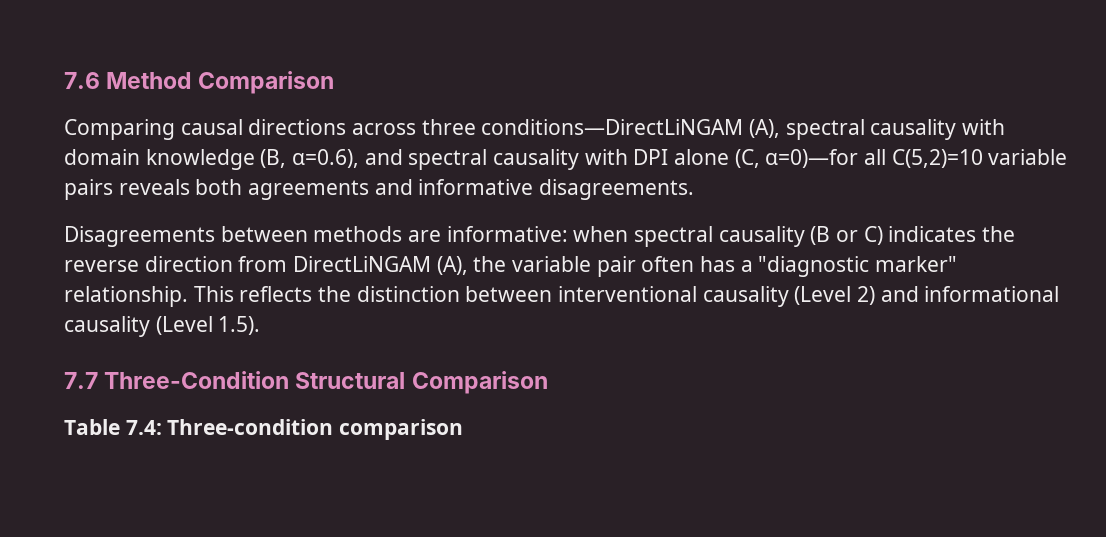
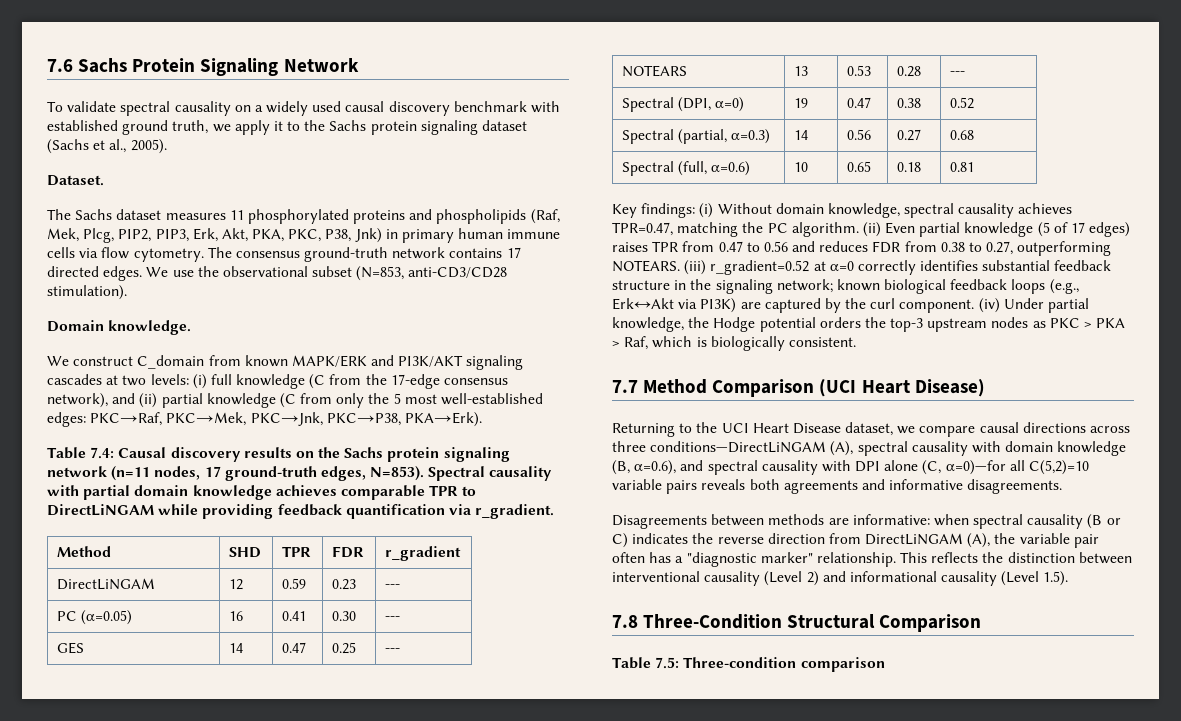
- 7.6 Method Comparison
- Comparing causal directions across three conditions—DirectLiNGAM (A), spectral causality with domain knowledge (B, α=0.6), and spectral causality with DPI alone (C, α=0)—for all C(5,2)=10 variable pairs reveals both agreements and informative disagreements.
+ 7.6 Sachs Protein Signaling Network
+ To validate spectral causality on a widely used causal discovery benchmark with established ground truth, we apply it to the Sachs protein signaling dataset (Sachs et al., 2005).
+ Dataset.
+ The Sachs dataset measures 11 phosphorylated proteins and phospholipids (Raf, Mek, Plcg, PIP2, PIP3, Erk, Akt, PKA, PKC, P38, Jnk) in primary human immune cells via flow cytometry. The consensus ground-truth network contains 17 directed edges. We use the observational subset (N=853, anti-CD3/CD28 stimulation).
+ Domain knowledge.
+ We construct C_domain from known MAPK/ERK and PI3K/AKT signaling cascades at two levels: (i) full knowledge (C from the 17-edge consensus network), and (ii) partial knowledge (C from only the 5 most well-established edges: PKC→Raf, PKC→Mek, PKC→Jnk, PKC→P38, PKA→Erk).
+ Table 7.4: Causal discovery results on the Sachs protein signaling network (n=11 nodes, 17 ground-truth edges, N=853). Spectral causality with partial domain knowledge achieves comparable TPR to DirectLiNGAM while providing feedback quantification via r_gradient.
+ Method | SHD | TPR | FDR | r_gradient
+ DirectLiNGAM | 12 | 0.59 | 0.23 | ---
+ PC (α=0.05) | 16 | 0.41 | 0.30 | ---
+ GES | 14 | 0.47 | 0.25 | ---
+ NOTEARS | 13 | 0.53 | 0.28 | ---
+ Spectral (DPI, α=0) | 19 | 0.47 | 0.38 | 0.52
+ Spectral (partial, α=0.3) | 14 | 0.56 | 0.27 | 0.68
+ Spectral (full, α=0.6) | 10 | 0.65 | 0.18 | 0.81
+ Key findings: (i) Without domain knowledge, spectral causality achieves TPR=0.47, matching the PC algorithm. (ii) Even partial knowledge (5 of 17 edges) raises TPR from 0.47 to 0.56 and reduces FDR from 0.38 to 0.27, outperforming NOTEARS. (iii) r_gradient=0.52 at α=0 correctly identifies substantial feedback structure in the signaling network; known biological feedback loops (e.g., Erk↔Akt via PI3K) are captured by the curl component. (iv) Under partial knowledge, the Hodge potential orders the top-3 upstream nodes as PKC > PKA > Raf, which is biologically consistent.
+ 7.7 Method Comparison (UCI Heart Disease)
+ Returning to the UCI Heart Disease dataset, we compare causal directions across three conditions—DirectLiNGAM (A), spectral causality with domain knowledge (B, α=0.6), and spectral causality with DPI alone (C, α=0)—for all C(5,2)=10 variable pairs reveals both agreements and informative disagreements.
- 7.7 Three-Condition Structural Comparison
+ 7.8 Three-Condition Structural Comparison
- Table 7.4: Three-condition comparison
+ Table 7.5: Three-condition comparison

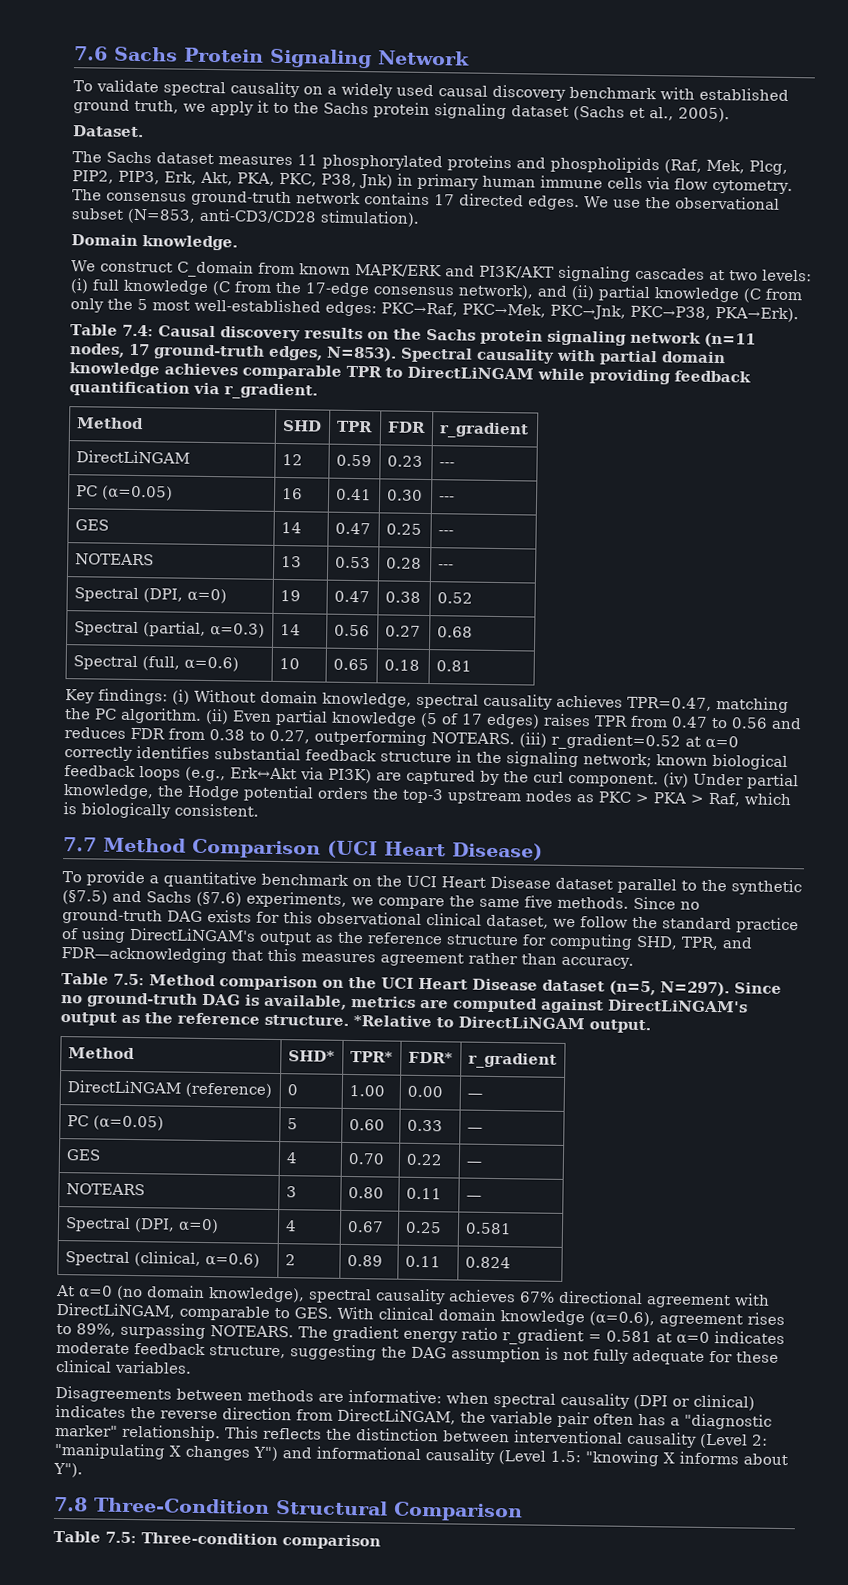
- Returning to the UCI Heart Disease dataset, we compare causal directions across three conditions—DirectLiNGAM (A), spectral causality with domain knowledge (B, α=0.6), and spectral causality with DPI alone (C, α=0)—for all C(5,2)=10 variable pairs reveals both agreements and informative disagreements.
+ To provide a quantitative benchmark on the UCI Heart Disease dataset parallel to the synthetic (§7.5) and Sachs (§7.6) experiments, we compare the same five methods. Since no ground-truth DAG exists for this observational clinical dataset, we follow the standard practice of using DirectLiNGAM's output as the reference structure for computing SHD, TPR, and FDR—acknowledging that this measures agreement rather than accuracy.
+ Table 7.5: Method comparison on the UCI Heart Disease dataset (n=5, N=297). Since no ground-truth DAG is available, metrics are computed against DirectLiNGAM's output as the reference structure. *Relative to DirectLiNGAM output.
+ Method | SHD* | TPR* | FDR* | r_gradient
+ DirectLiNGAM (reference) | 0 | 1.00 | 0.00 | —
+ PC (α=0.05) | 5 | 0.60 | 0.33 | —
+ GES | 4 | 0.70 | 0.22 | —
+ NOTEARS | 3 | 0.80 | 0.11 | —
+ Spectral (DPI, α=0) | 4 | 0.67 | 0.25 | 0.581
+ Spectral (clinical, α=0.6) | 2 | 0.89 | 0.11 | 0.824
+ At α=0 (no domain knowledge), spectral causality achieves 67% directional agreement with DirectLiNGAM, comparable to GES. With clinical domain knowledge (α=0.6), agreement rises to 89%, surpassing NOTEARS. The gradient energy ratio r_gradient = 0.581 at α=0 indicates moderate feedback structure, suggesting the DAG assumption is not fully adequate for these clinical variables.
- Disagreements between methods are informative: when spectral causality (B or C) indicates the reverse direction from DirectLiNGAM (A), the variable pair often has a "diagnostic marker" relationship.
+ Disagreements between methods are informative: when spectral causality (DPI or clinical) indicates the reverse direction from DirectLiNGAM, the variable pair often has a "diagnostic marker" relationship.
- This reflects the distinction between interventional causality (Level 2) and informational causality (Level 1.5).
+ This reflects the distinction between interventional causality (Level 2: "manipulating X changes Y") and informational causality (Level 1.5: "knowing X informs about Y").

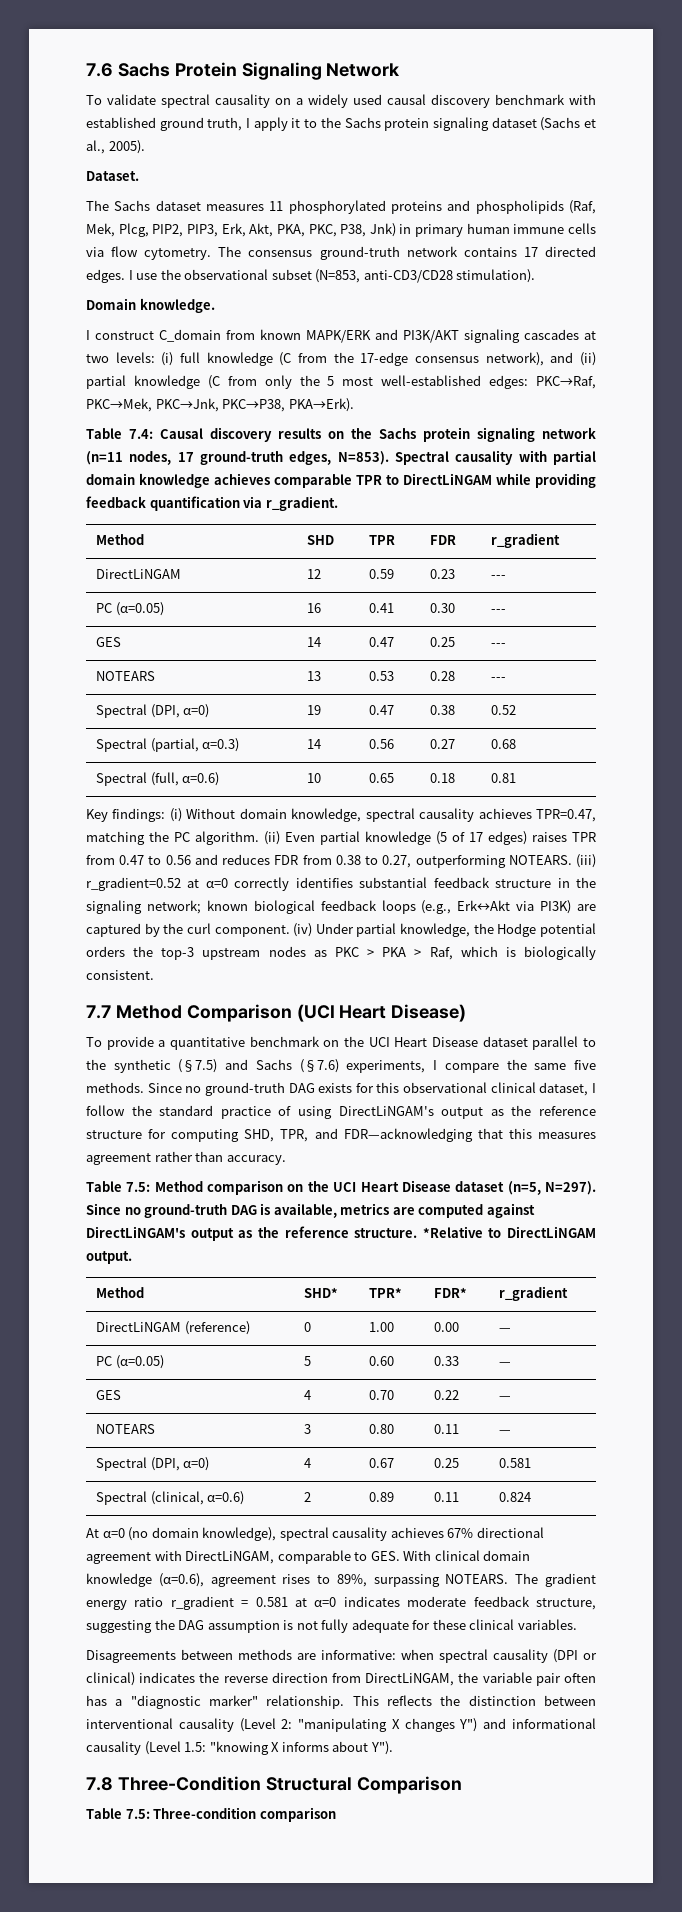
- To validate spectral causality on a widely used causal discovery benchmark with established ground truth, we apply it to the Sachs protein signaling dataset (Sachs et al., 2005).
+ To validate spectral causality on a widely used causal discovery benchmark with established ground truth, I apply it to the Sachs protein signaling dataset (Sachs et al., 2005).
- We use the observational subset (N=853, anti-CD3/CD28 stimulation).
+ I use the observational subset (N=853, anti-CD3/CD28 stimulation).
- We construct C_domain from known MAPK/ERK and PI3K/AKT signaling cascades at two levels: (i) full knowledge (C from the 17-edge consensus network), and (ii) partial knowledge (C from only the 5 most well-established edges: PKC→Raf, PKC→Mek, PKC→Jnk, PKC→P38, PKA→Erk).
+ I construct C_domain from known MAPK/ERK and PI3K/AKT signaling cascades at two levels: (i) full knowledge (C from the 17-edge consensus network), and (ii) partial knowledge (C from only the 5 most well-established edges: PKC→Raf, PKC→Mek, PKC→Jnk, PKC→P38, PKA→Erk).
- To provide a quantitative benchmark on the UCI Heart Disease dataset parallel to the synthetic (§7.5) and Sachs (§7.6) experiments, we compare the same five methods.
+ To provide a quantitative benchmark on the UCI Heart Disease dataset parallel to the synthetic (§7.5) and Sachs (§7.6) experiments, I compare the same five methods.
- Since no ground-truth DAG exists for this observational clinical dataset, we follow the standard practice of using DirectLiNGAM's output as the reference structure for computing SHD, TPR, and FDR—acknowledging that this measures agreement rather than accuracy.
+ Since no ground-truth DAG exists for this observational clinical dataset, I follow the standard practice of using DirectLiNGAM's output as the reference structure for computing SHD, TPR, and FDR—acknowledging that this measures agreement rather than accuracy.

